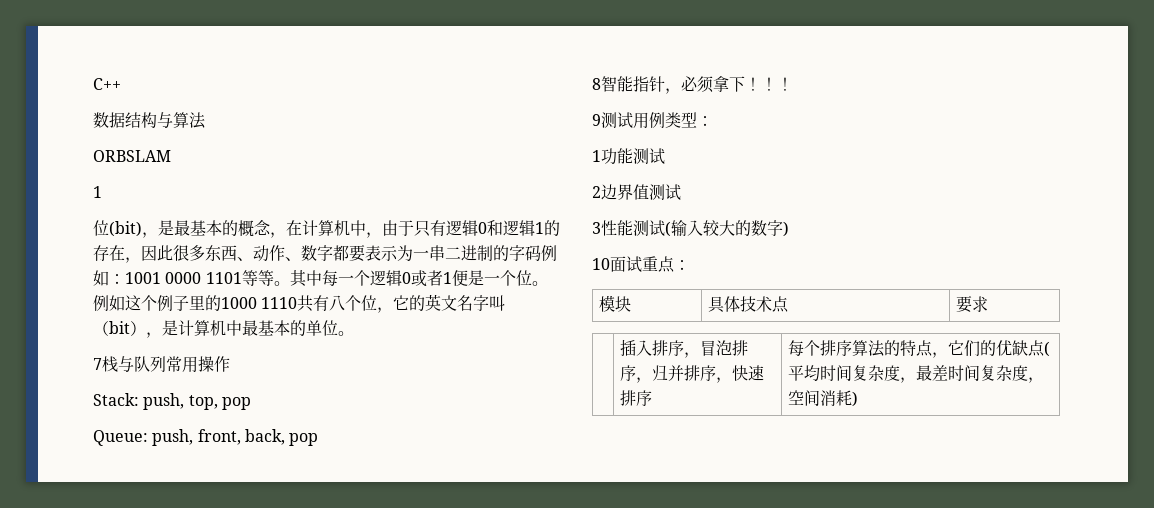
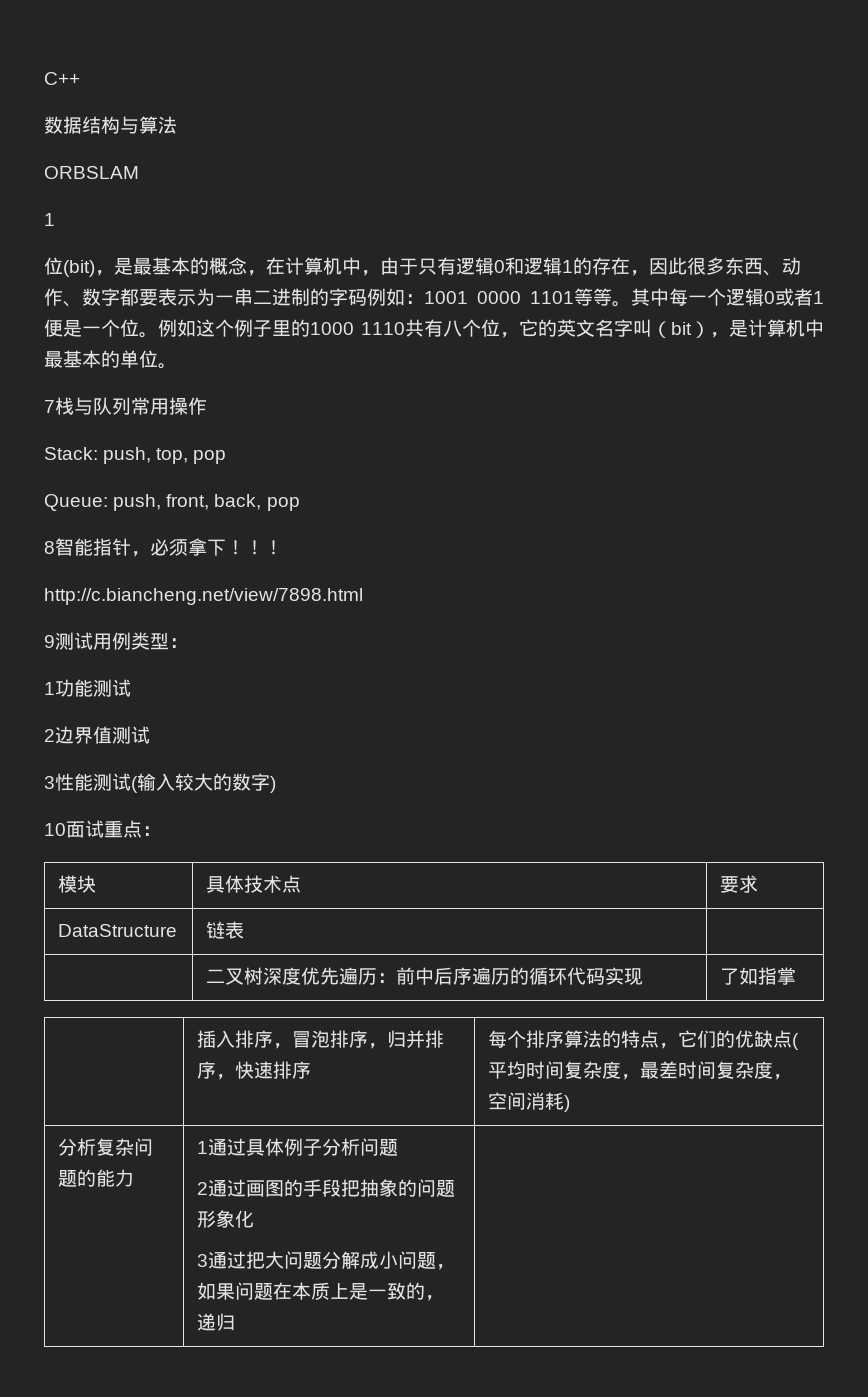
+ http://c.biancheng.net/view/7898.html
+ DataStructure | 链表 |
+ | 二叉树深度优先遍历：前中后序遍历的循环代码实现 | 了如指掌
+ 分析复杂问题的能力 | 1通过具体例子分析问题
+ 2通过画图的手段把抽象的问题形象化
+ 3通过把大问题分解成小问题，如果问题在本质上是一致的，递归 |

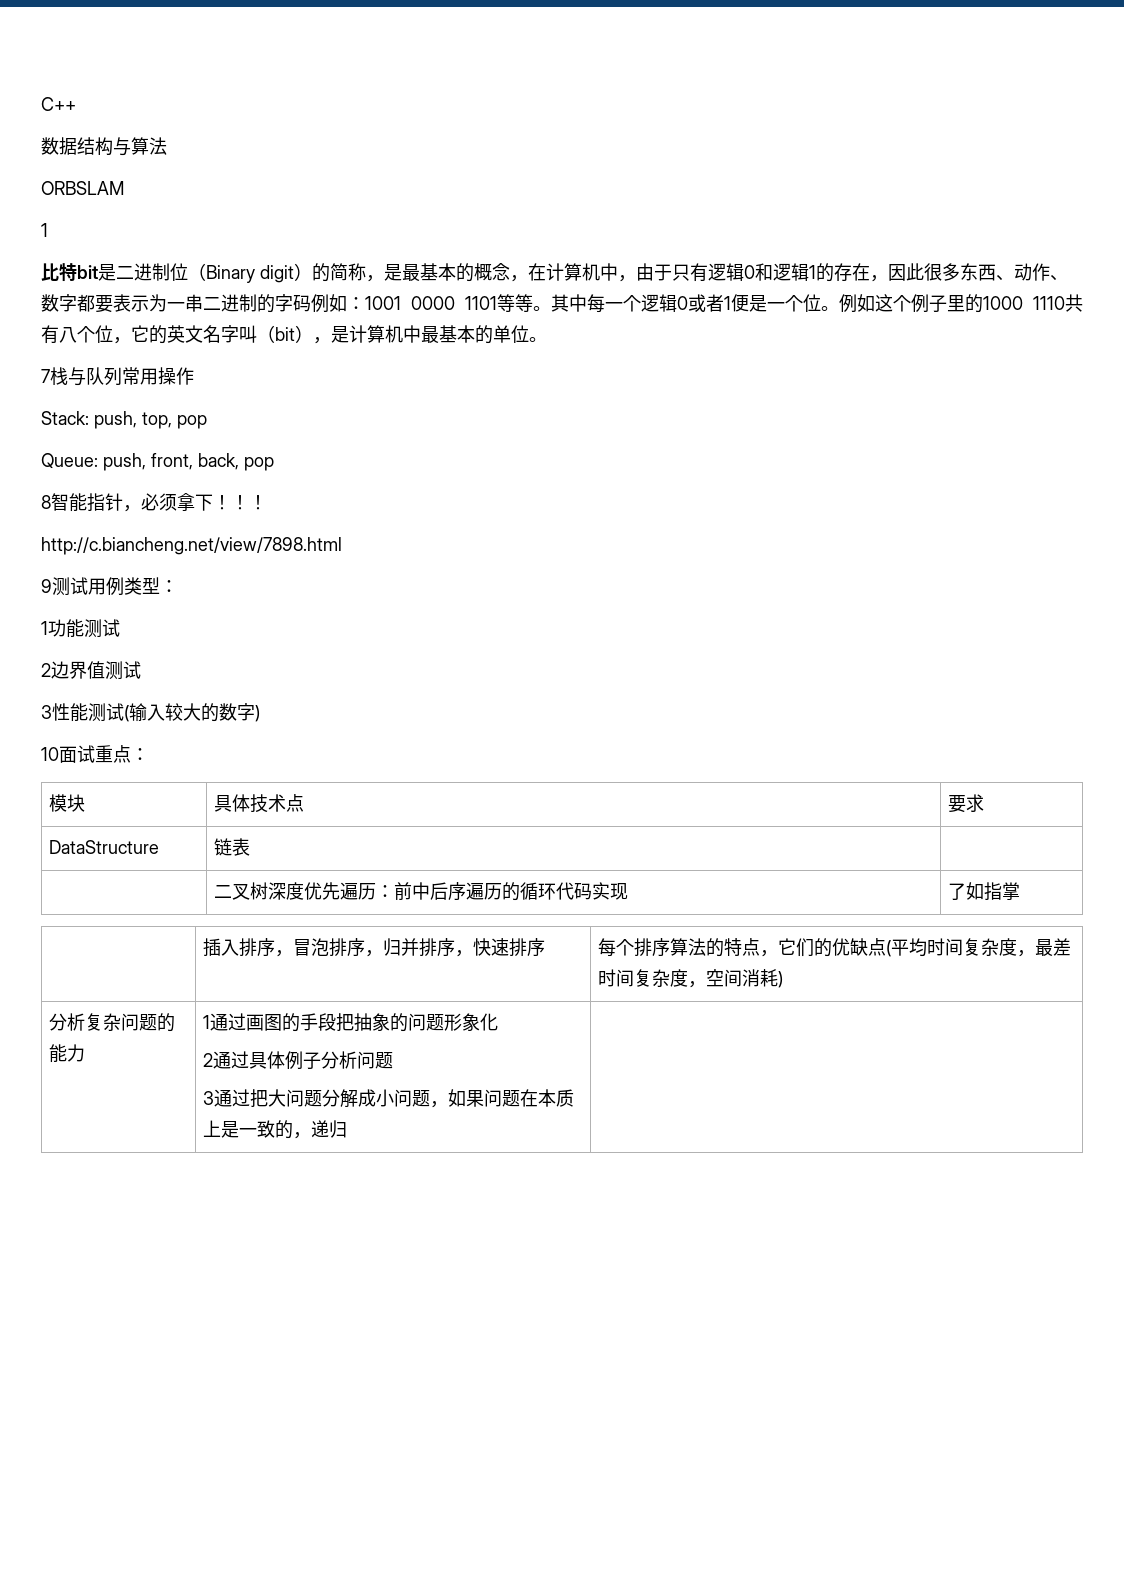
- 位(bit)，是最基本的概念，在计算机中，由于只有逻辑0和逻辑1的存在，因此很多东西、动作、数字都要表示为一串二进制的字码例如：1001 0000 1101等等。
+ 比特bit是二进制位（Binary digit）的简称，是最基本的概念，在计算机中，由于只有逻辑0和逻辑1的存在，因此很多东西、动作、数字都要表示为一串二进制的字码例如：1001 0000 1101等等。
- 分析复杂问题的能力 | 1通过具体例子分析问题
- 2通过画图的手段把抽象的问题形象化
+ 分析复杂问题的能力 | 1通过画图的手段把抽象的问题形象化
+ 2通过具体例子分析问题

